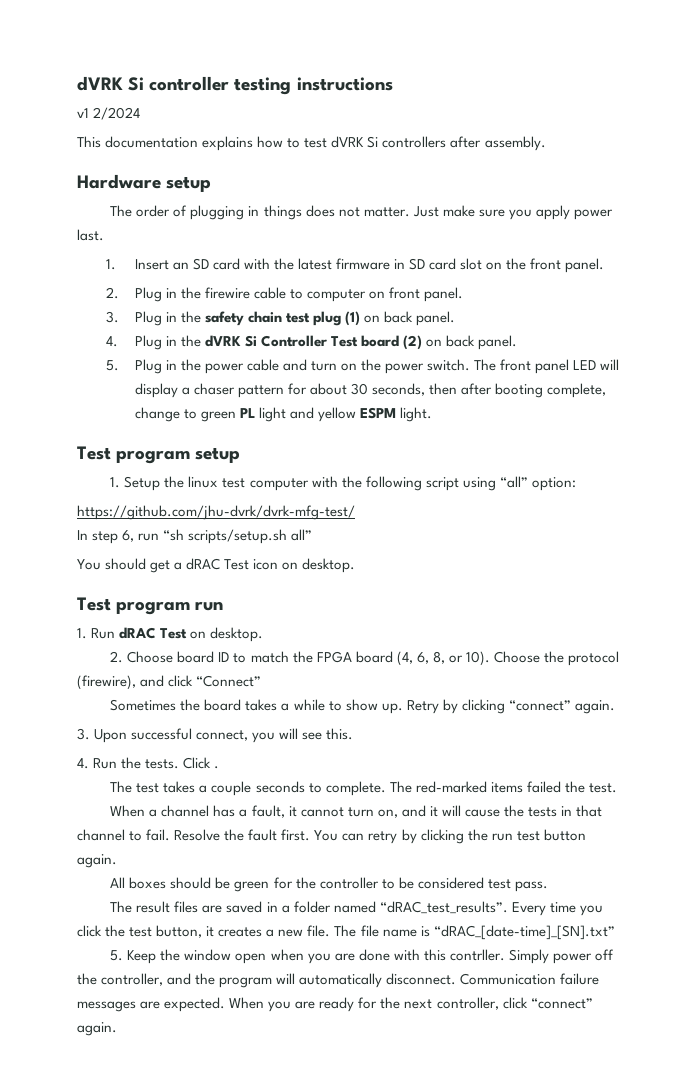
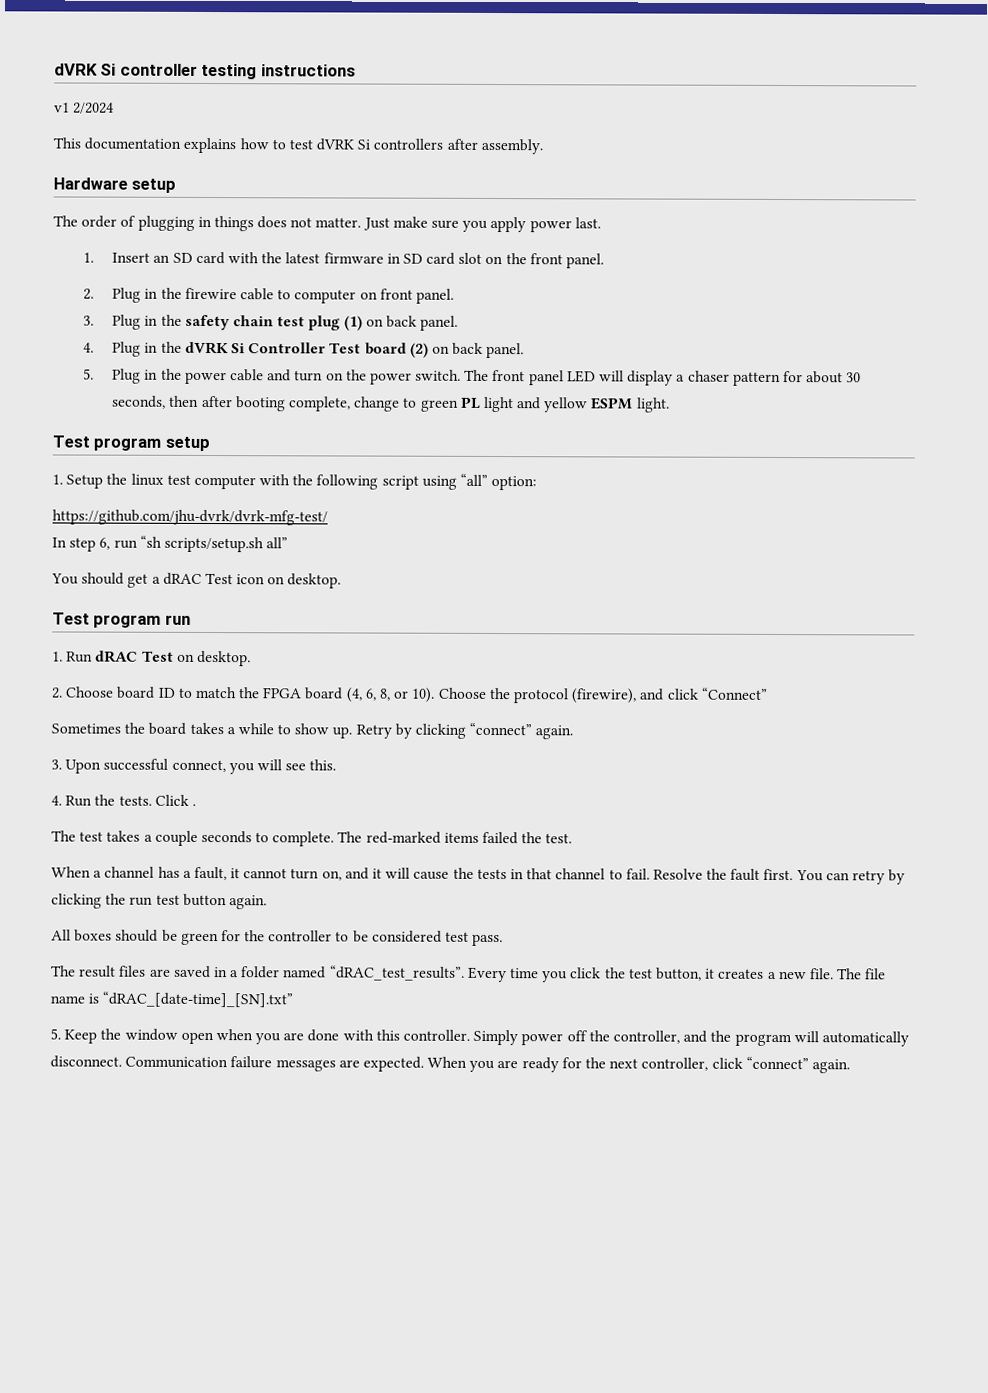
- 5. Keep the window open when you are done with this contrller.
+ 5. Keep the window open when you are done with this controller.

